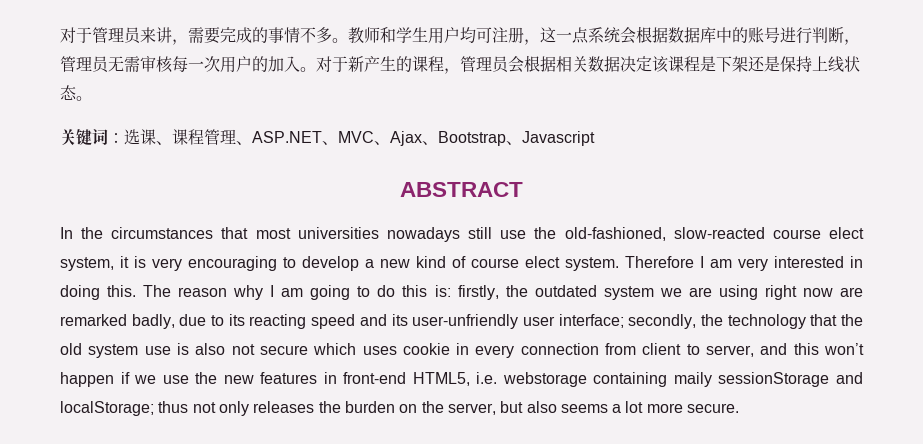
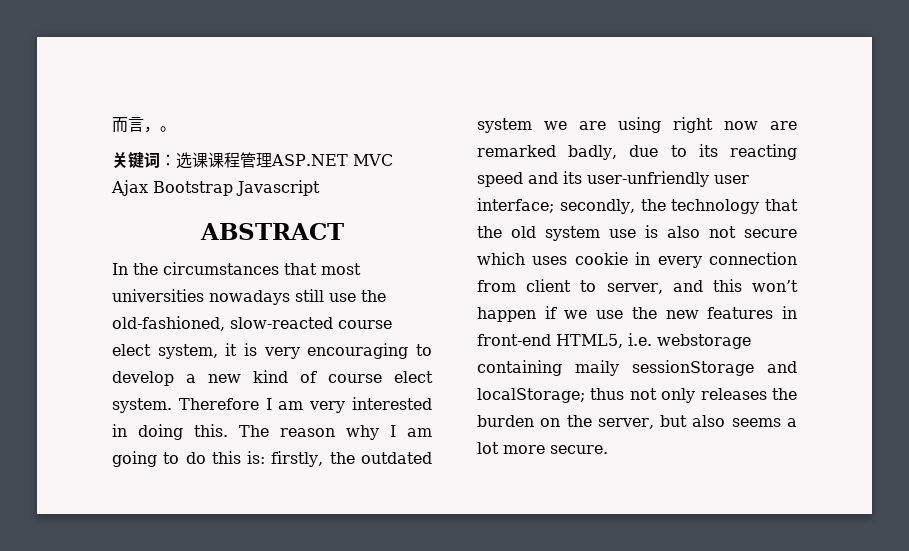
- 对于管理员来讲，需要完成的事情不多。教师和学生用户均可注册，这一点系统会根据数据库中的账号进行判断，管理员无需审核每一次用户的加入。对于新产生的课程，管理员会根据相关数据决定该课程是下架还是保持上线状态。
+ 而言，。
- 关键词：选课、课程管理、ASP.NET、MVC、Ajax、Bootstrap、Javascript
+ 关键词：选课课程管理ASP.NET MVC Ajax Bootstrap Javascript

